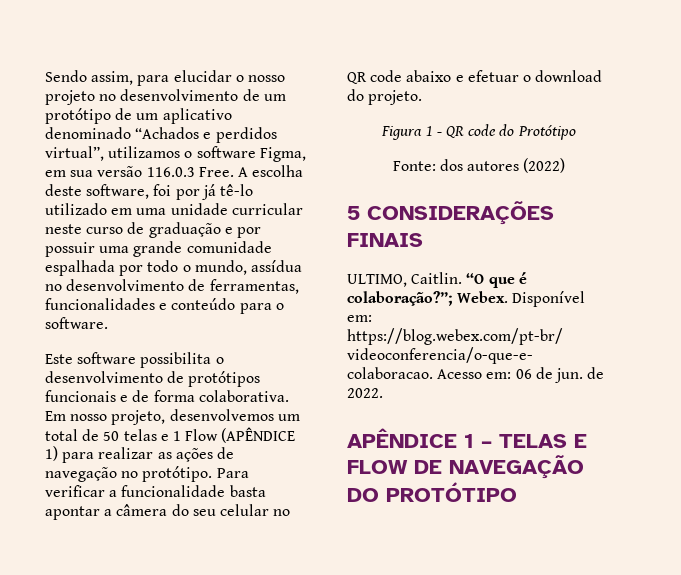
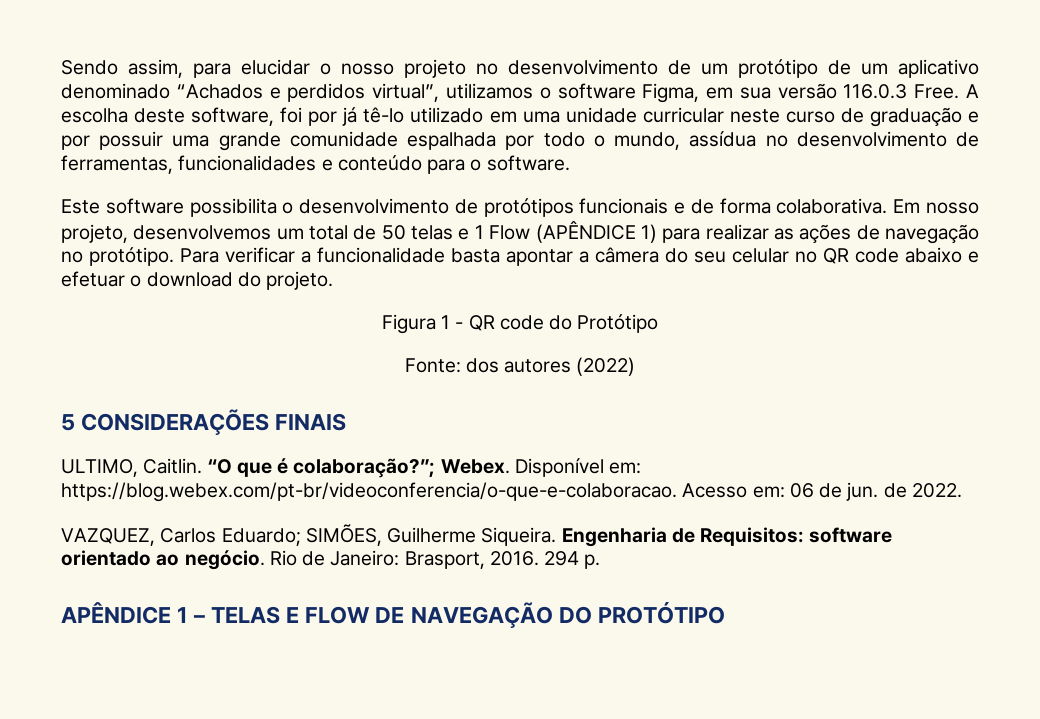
+ VAZQUEZ, Carlos Eduardo; SIMÕES, Guilherme Siqueira. Engenharia de Requisitos: software orientado ao negócio. Rio de Janeiro: Brasport, 2016. 294 p.

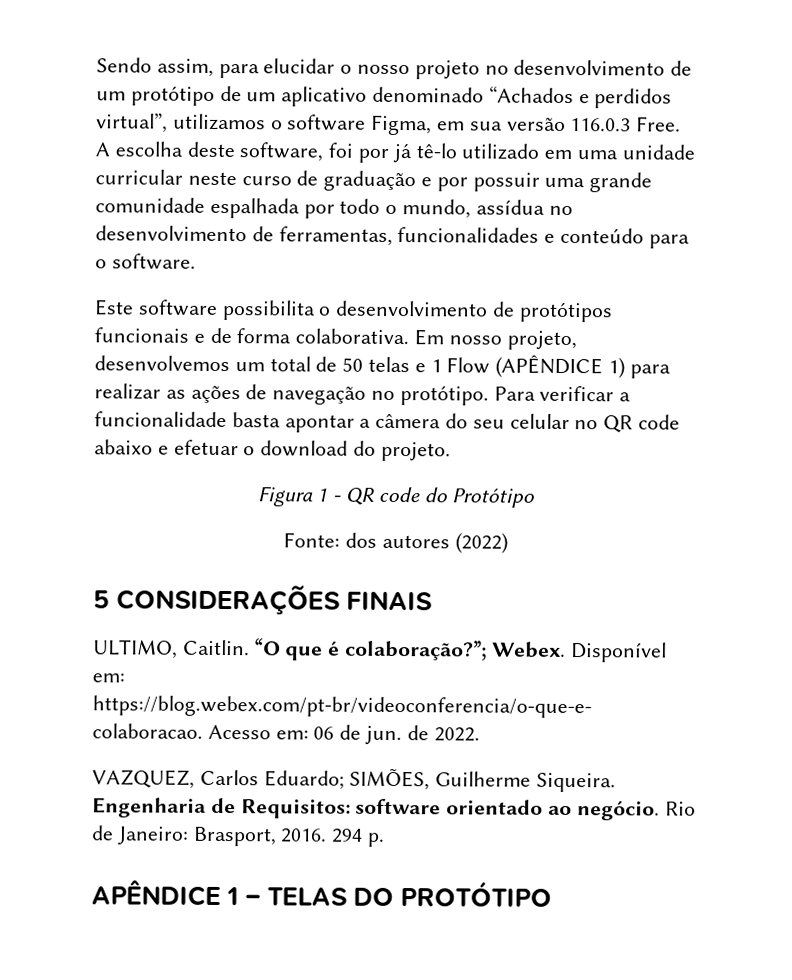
- APÊNDICE 1 – TELAS E FLOW DE NAVEGAÇÃO DO PROTÓTIPO
+ APÊNDICE 1 – TELAS DO PROTÓTIPO

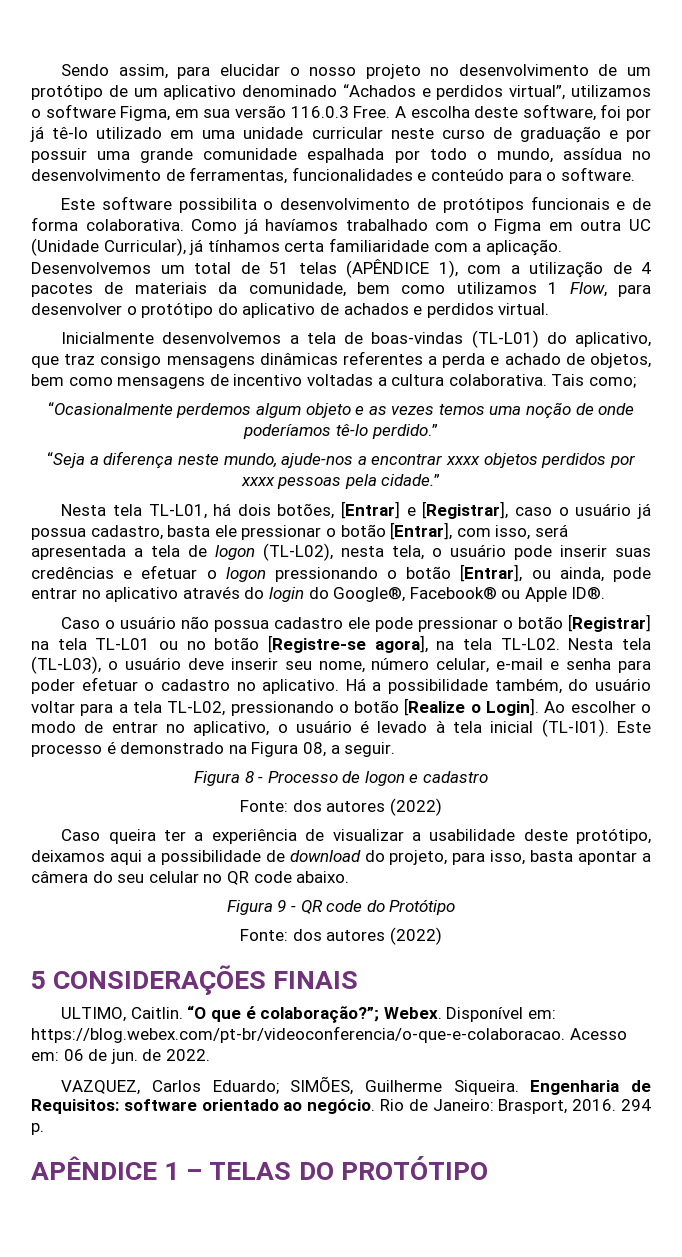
- Em nosso projeto, desenvolvemos um total de 50 telas e 1 Flow (APÊNDICE 1) para realizar as ações de navegação no protótipo. Para verificar a funcionalidade basta apontar a câmera do seu celular no QR code abaixo e efetuar o download do projeto.
- Figura 1 - QR code do Protótipo
+ Como já havíamos trabalhado com o Figma em outra UC (Unidade Curricular), já tínhamos certa familiaridade com a aplicação. Desenvolvemos um total de 51 telas (APÊNDICE 1), com a utilização de 4 pacotes de materiais da comunidade, bem como utilizamos 1 Flow, para desenvolver o protótipo do aplicativo de achados e perdidos virtual.
+ Inicialmente desenvolvemos a tela de boas-vindas (TL-L01) do aplicativo, que traz consigo mensagens dinâmicas referentes a perda e achado de objetos, bem como mensagens de incentivo voltadas a cultura colaborativa. Tais como;
+ “Ocasionalmente perdemos algum objeto e as vezes temos uma noção de onde poderíamos tê-lo perdido.”
+ “Seja a diferença neste mundo, ajude-nos a encontrar xxxx objetos perdidos por xxxx pessoas pela cidade.”
+ Nesta tela TL-L01, há dois botões, [Entrar] e [Registrar], caso o usuário já possua cadastro, basta ele pressionar o botão [Entrar], com isso, será apresentada a tela de logon (TL-L02), nesta tela, o usuário pode inserir suas credências e efetuar o logon pressionando o botão [Entrar], ou ainda, pode entrar no aplicativo através do login do Google®, Facebook® ou Apple ID®.
+ Caso o usuário não possua cadastro ele pode pressionar o botão [Registrar] na tela TL-L01 ou no botão [Registre-se agora], na tela TL-L02. Nesta tela (TL-L03), o usuário deve inserir seu nome, número celular, e-mail e senha para poder efetuar o cadastro no aplicativo. Há a possibilidade também, do usuário voltar para a tela TL-L02, pressionando o botão [Realize o Login]. Ao escolher o modo de entrar no aplicativo, o usuário é levado à tela inicial (TL-I01). Este processo é demonstrado na Figura 08, a seguir.
+ Figura 8 - Processo de logon e cadastro
+ Fonte: dos autores (2022)
+ Caso queira ter a experiência de visualizar a usabilidade deste protótipo, deixamos aqui a possibilidade de download do projeto, para isso, basta apontar a câmera do seu celular no QR code abaixo.
+ Figura 9 - QR code do Protótipo

